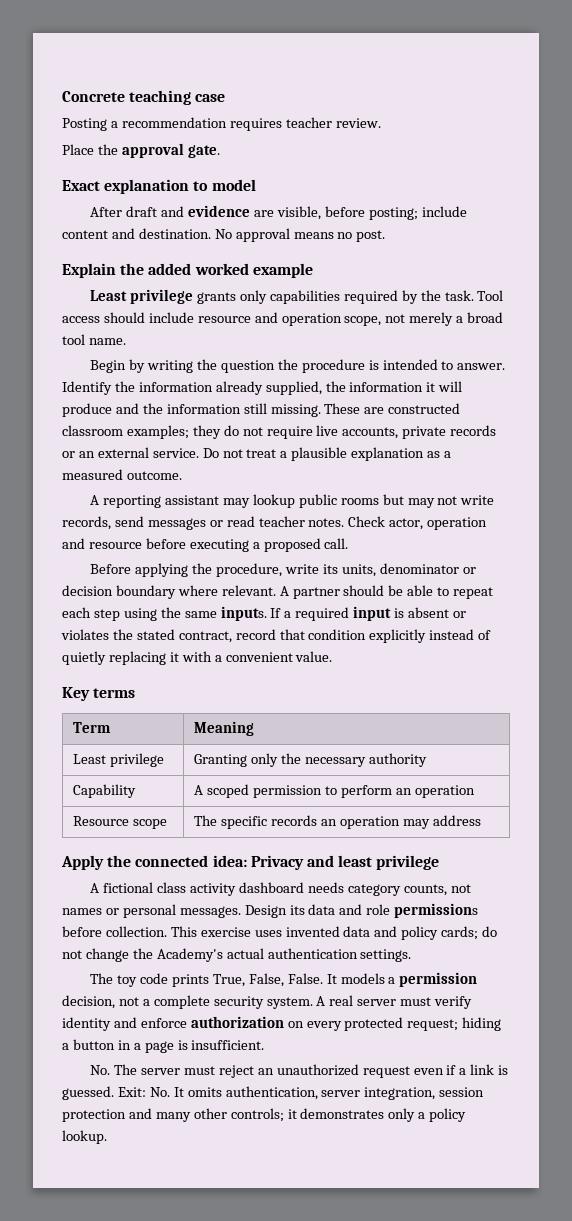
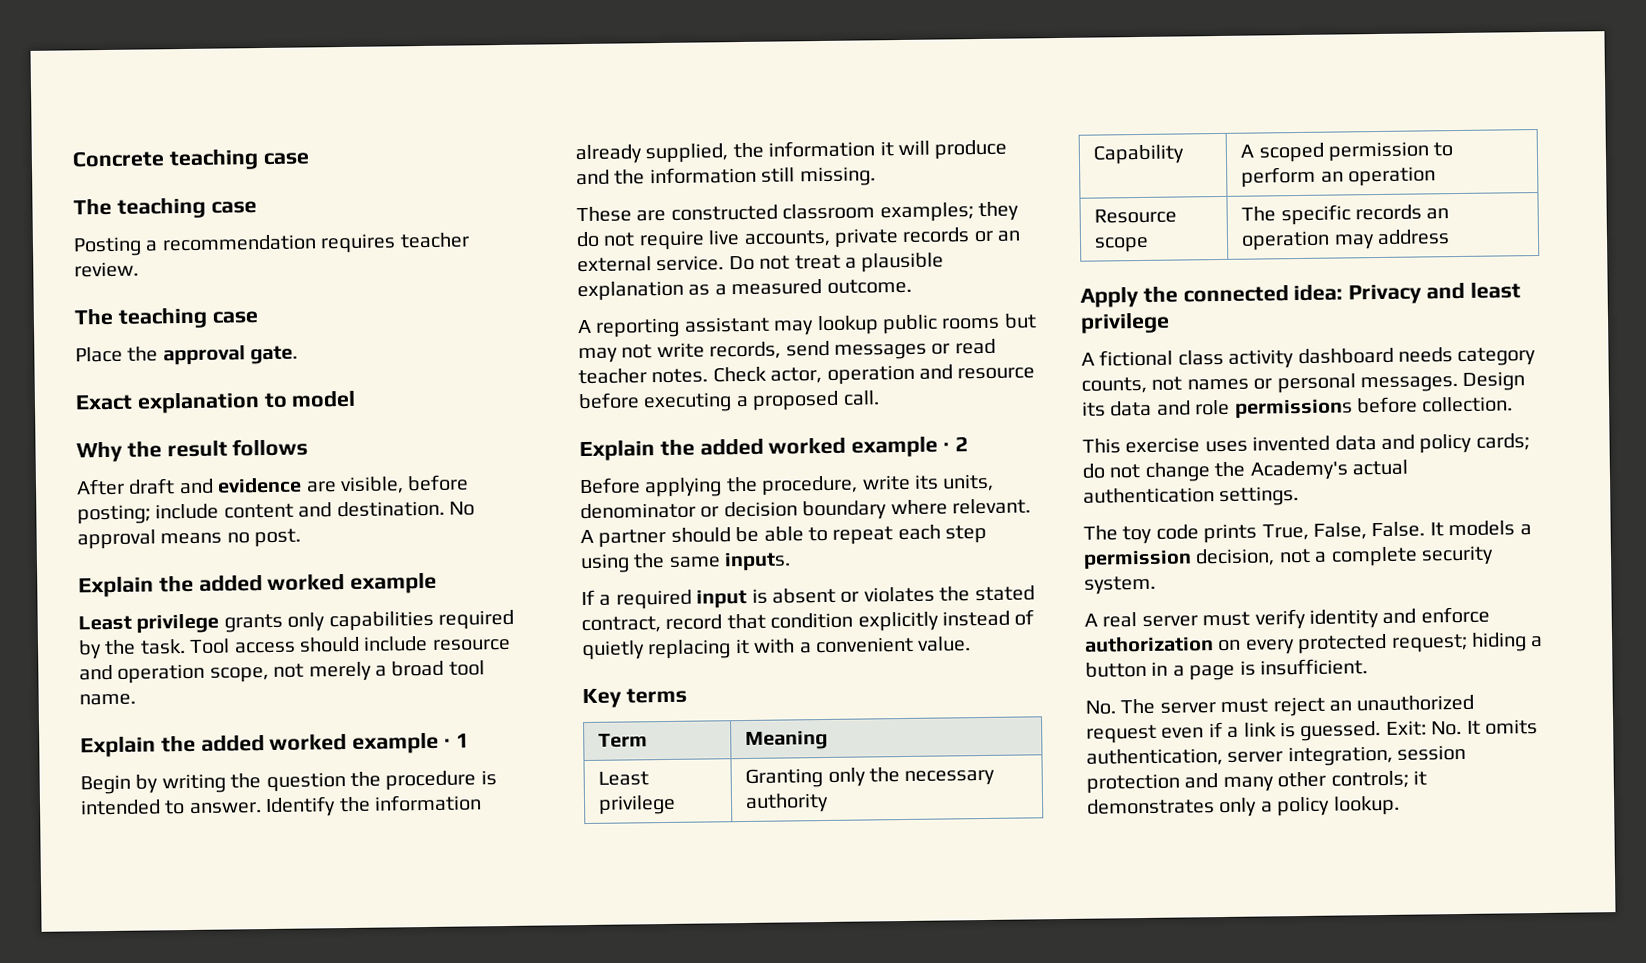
  Concrete teaching case
+ The teaching case
  Posting a recommendation requires teacher review.
+ The teaching case
+ Why the result follows
+ Explain the added worked example · 1
- Identify the information already supplied, the information it will produce and the information still missing. These are constructed classroom examples; they do not require live accounts, private records or an external service.
+ Identify the information already supplied, the information it will produce and the information still missing.
+ These are constructed classroom examples; they do not require live accounts, private records or an external service.
+ Explain the added worked example · 2
- A partner should be able to repeat each step using the same inputs. If a required input is absent or violates the stated contract, record that condition explicitly instead of quietly replacing it with a convenient value.
+ A partner should be able to repeat each step using the same inputs.
+ If a required input is absent or violates the stated contract, record that condition explicitly instead of quietly replacing it with a convenient value.
- Design its data and role permissions before collection. This exercise uses invented data and policy cards; do not change the Academy's actual authentication settings.
+ Design its data and role permissions before collection.
+ This exercise uses invented data and policy cards; do not change the Academy's actual authentication settings.
- It models a permission decision, not a complete security system. A real server must verify identity and enforce authorization on every protected request; hiding a button in a page is insufficient.
+ It models a permission decision, not a complete security system.
+ A real server must verify identity and enforce authorization on every protected request; hiding a button in a page is insufficient.

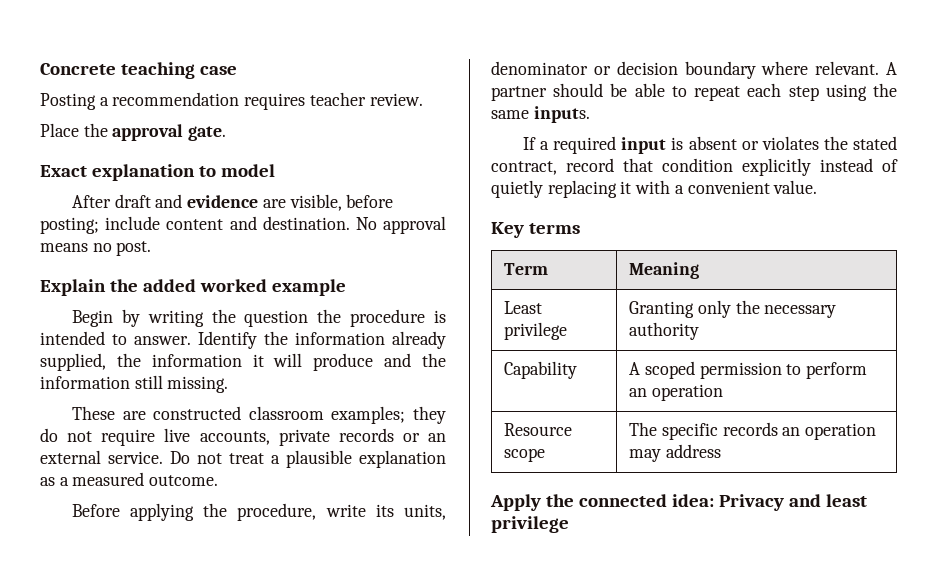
  Concrete teaching case
- The teaching case
  Posting a recommendation requires teacher review.
- The teaching case
- Why the result follows
- Least privilege grants only capabilities required by the task. Tool access should include resource and operation scope, not merely a broad tool name.
- Explain the added worked example · 1
- A reporting assistant may lookup public rooms but may not write records, send messages or read teacher notes. Check actor, operation and resource before executing a proposed call.
- Explain the added worked example · 2
- A fictional class activity dashboard needs category counts, not names or personal messages. Design its data and role permissions before collection.
- This exercise uses invented data and policy cards; do not change the Academy's actual authentication settings.
- The toy code prints True, False, False. It models a permission decision, not a complete security system.
- A real server must verify identity and enforce authorization on every protected request; hiding a button in a page is insufficient.
- No. The server must reject an unauthorized request even if a link is guessed. Exit: No. It omits authentication, server integration, session protection and many other controls; it demonstrates only a policy lookup.

